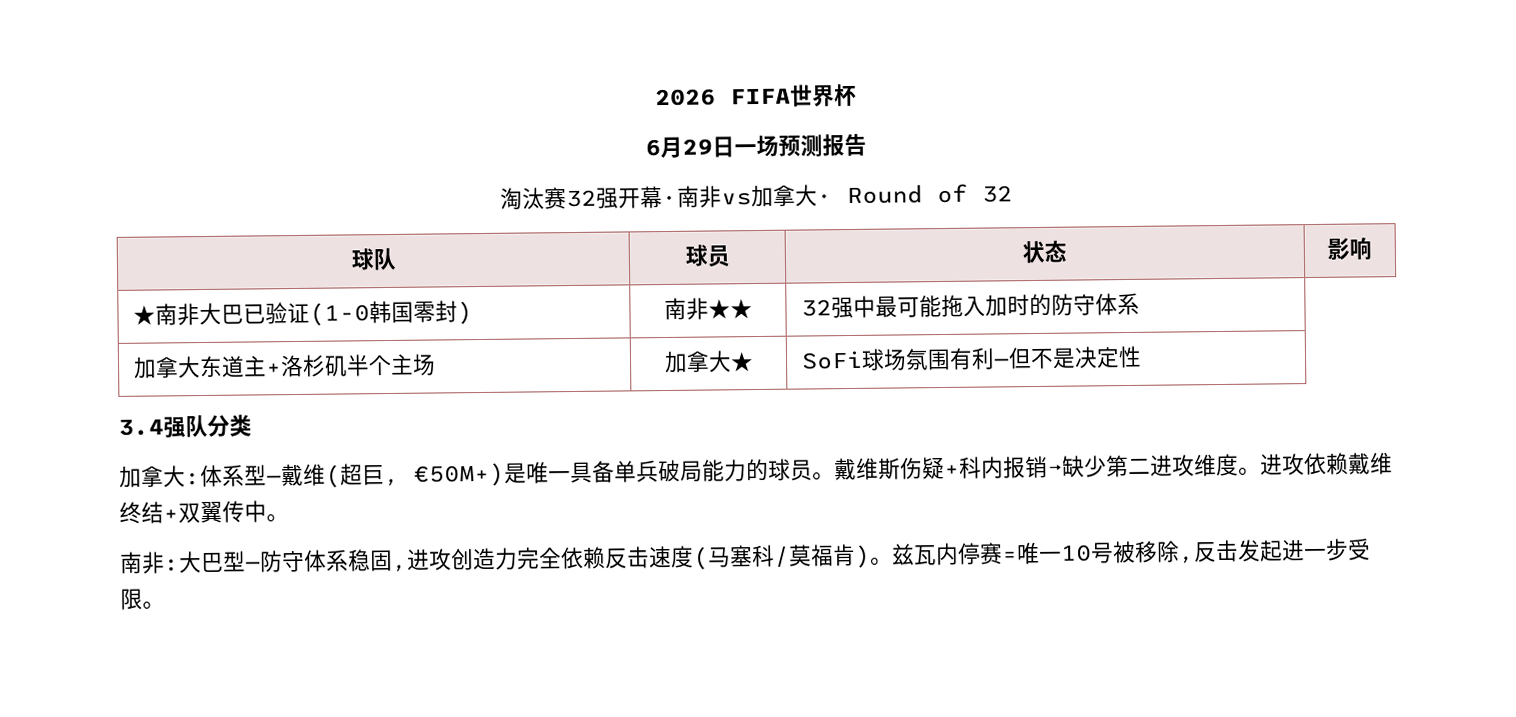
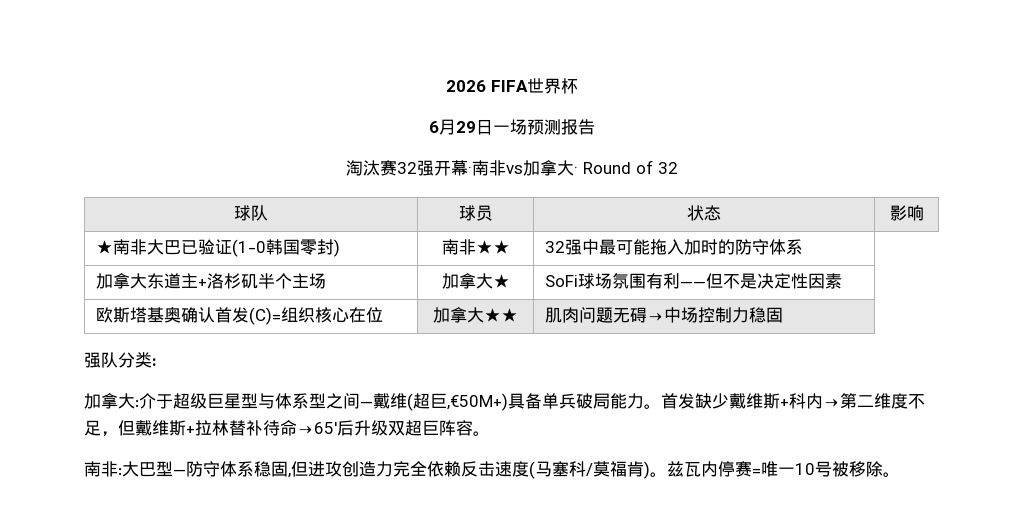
- 加拿大东道主+洛杉矶半个主场 | 加拿大★ | SoFi球场氛围有利—但不是决定性
- 3.4强队分类
+ 加拿大东道主+洛杉矶半个主场 | 加拿大★ | SoFi球场氛围有利——但不是决定性因素
+ 欧斯塔基奥确认首发(C)=组织核心在位 | 加拿大★★ | 肌肉问题无碍→中场控制力稳固
+ 强队分类:
- 加拿大:体系型—戴维(超巨, €50M+)是唯一具备单兵破局能力的球员。戴维斯伤疑+科内报销→缺少第二进攻维度。进攻依赖戴维终结+双翼传中。
+ 加拿大:介于超级巨星型与体系型之间—戴维(超巨,€50M+)具备单兵破局能力。首发缺少戴维斯+科内→第二维度不足，但戴维斯+拉林替补待命→65'后升级双超巨阵容。
- 南非:大巴型—防守体系稳固,进攻创造力完全依赖反击速度(马塞科/莫福肯)。
+ 南非:大巴型—防守体系稳固,但进攻创造力完全依赖反击速度(马塞科/莫福肯)。
- 兹瓦内停赛=唯一10号被移除,反击发起进一步受限。
+ 兹瓦内停赛=唯一10号被移除。

